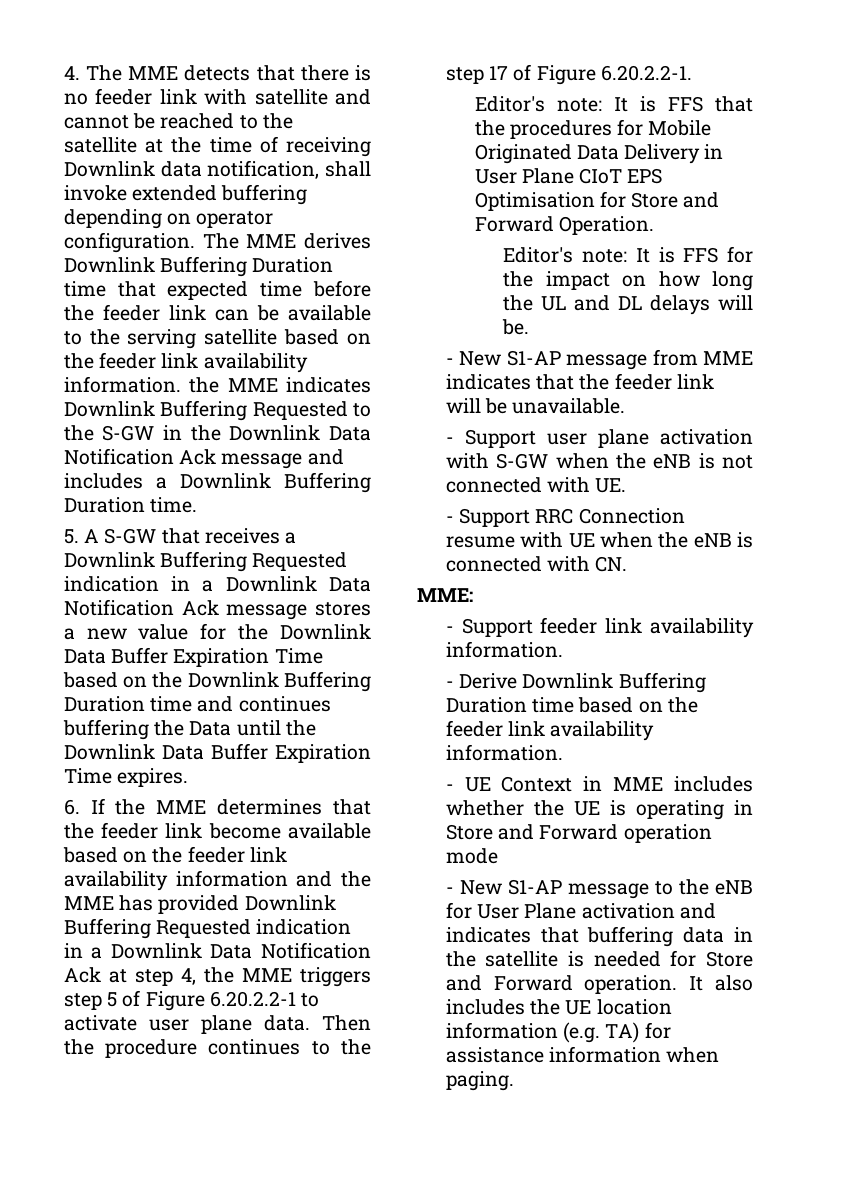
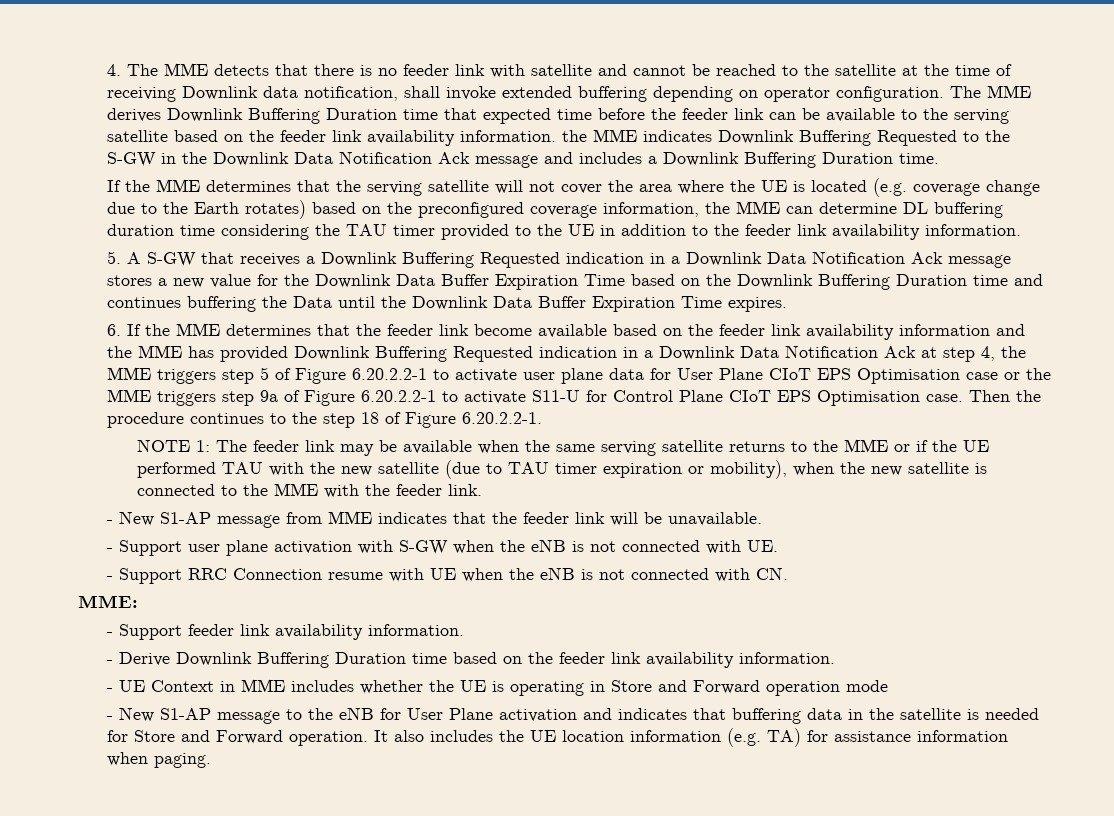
+ If the MME determines that the serving satellite will not cover the area where the UE is located (e.g. coverage change due to the Earth rotates) based on the preconfigured coverage information, the MME can determine DL buffering duration time considering the TAU timer provided to the UE in addition to the feeder link availability information.
- 6. If the MME determines that the feeder link become available based on the feeder link availability information and the MME has provided Downlink Buffering Requested indication in a Downlink Data Notification Ack at step 4, the MME triggers step 5 of Figure 6.20.2.2-1 to activate user plane data.
+ 6. If the MME determines that the feeder link become available based on the feeder link availability information and the MME has provided Downlink Buffering Requested indication in a Downlink Data Notification Ack at step 4, the MME triggers step 5 of Figure 6.20.2.2-1 to activate user plane data for User Plane CIoT EPS Optimisation case or the MME triggers step 9a of Figure 6.20.2.2-1 to activate S11-U for Control Plane CIoT EPS Optimisation case.
- Then the procedure continues to the step 17 of Figure 6.20.2.2-1.
+ Then the procedure continues to the step 18 of Figure 6.20.2.2-1.
- Editor's note: It is FFS that the procedures for Mobile Originated Data Delivery in User Plane CIoT EPS Optimisation for Store and Forward Operation.
- Editor's note: It is FFS for the impact on how long the UL and DL delays will be.
+ NOTE 1: The feeder link may be available when the same serving satellite returns to the MME or if the UE performed TAU with the new satellite (due to TAU timer expiration or mobility), when the new satellite is connected to the MME with the feeder link.
- - Support RRC Connection resume with UE when the eNB is connected with CN.
+ - Support RRC Connection resume with UE when the eNB is not connected with CN.

